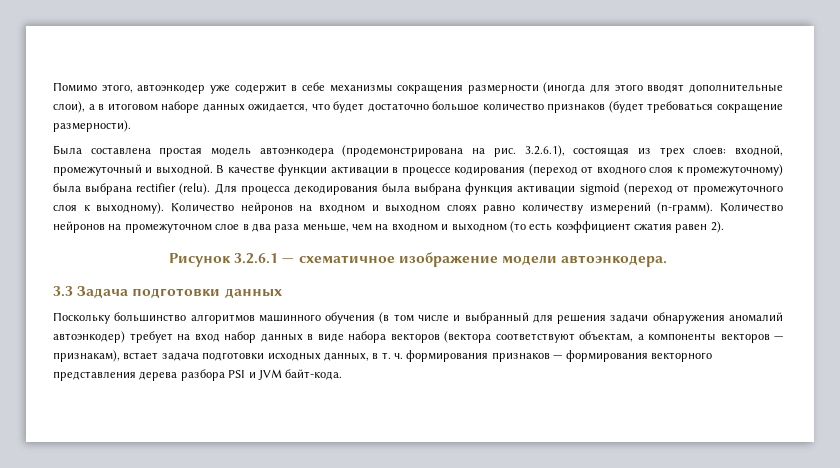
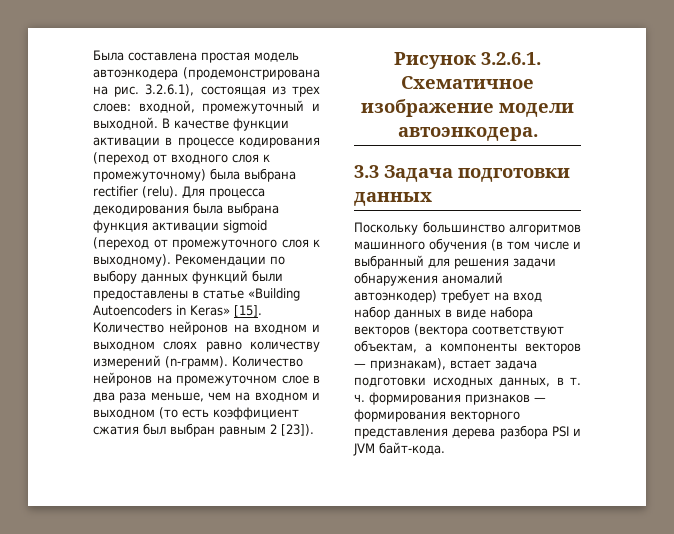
- Помимо этого, автоэнкодер уже содержит в себе механизмы сокращения размерности (иногда для этого вводят дополнительные слои), а в итоговом наборе данных ожидается, что будет достаточно большое количество признаков (будет требоваться сокращение размерности).
+ Рекомендации по выбору данных функций были предоставлены в статье «Building Autoencoders in Keras» [15].
- Количество нейронов на промежуточном слое в два раза меньше, чем на входном и выходном (то есть коэффициент сжатия равен 2).
- Рисунок 3.2.6.1 — схематичное изображение модели автоэнкодера.
+ Количество нейронов на промежуточном слое в два раза меньше, чем на входном и выходном (то есть коэффициент сжатия был выбран равным 2 [23]).
+ Рисунок 3.2.6.1. Схематичное изображение модели автоэнкодера.

